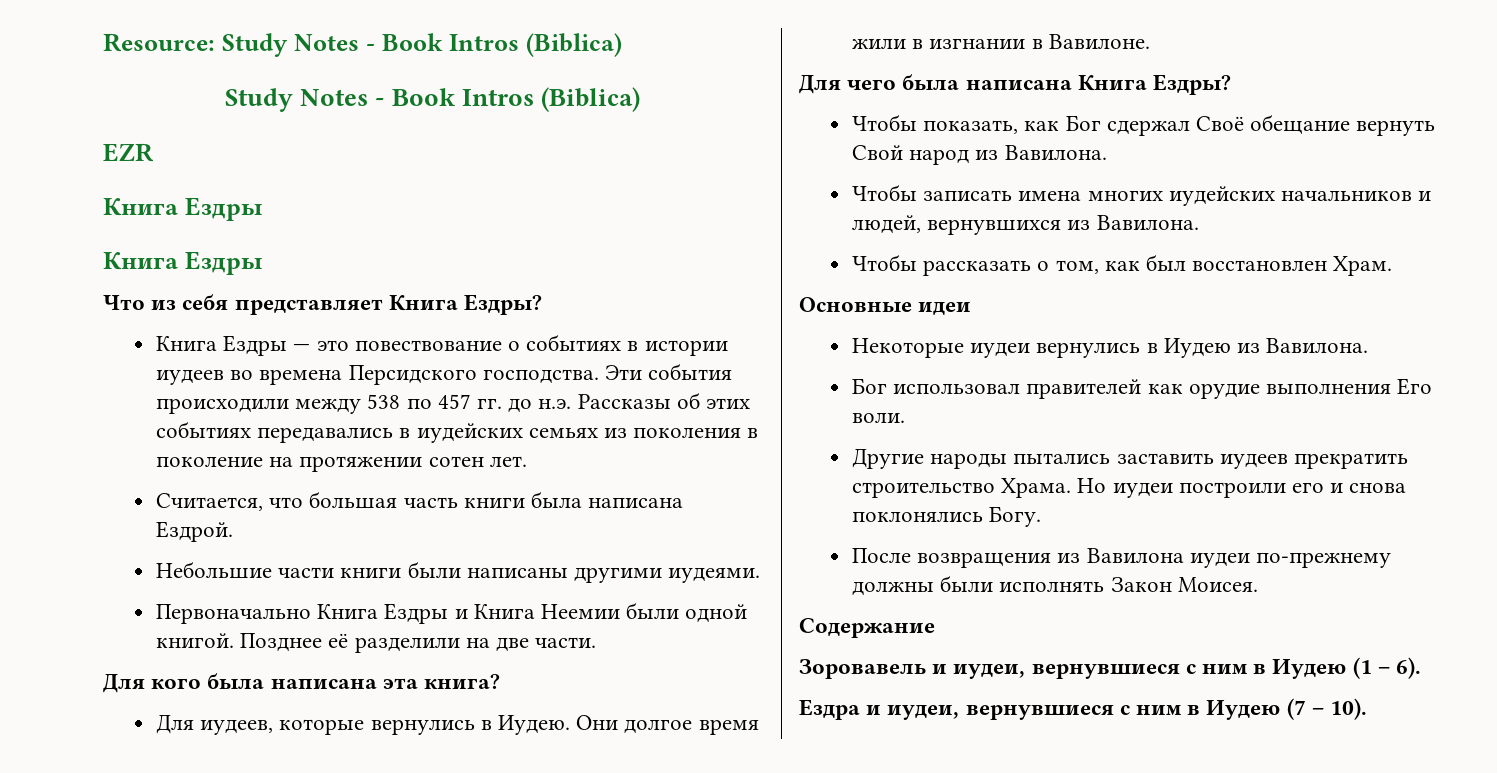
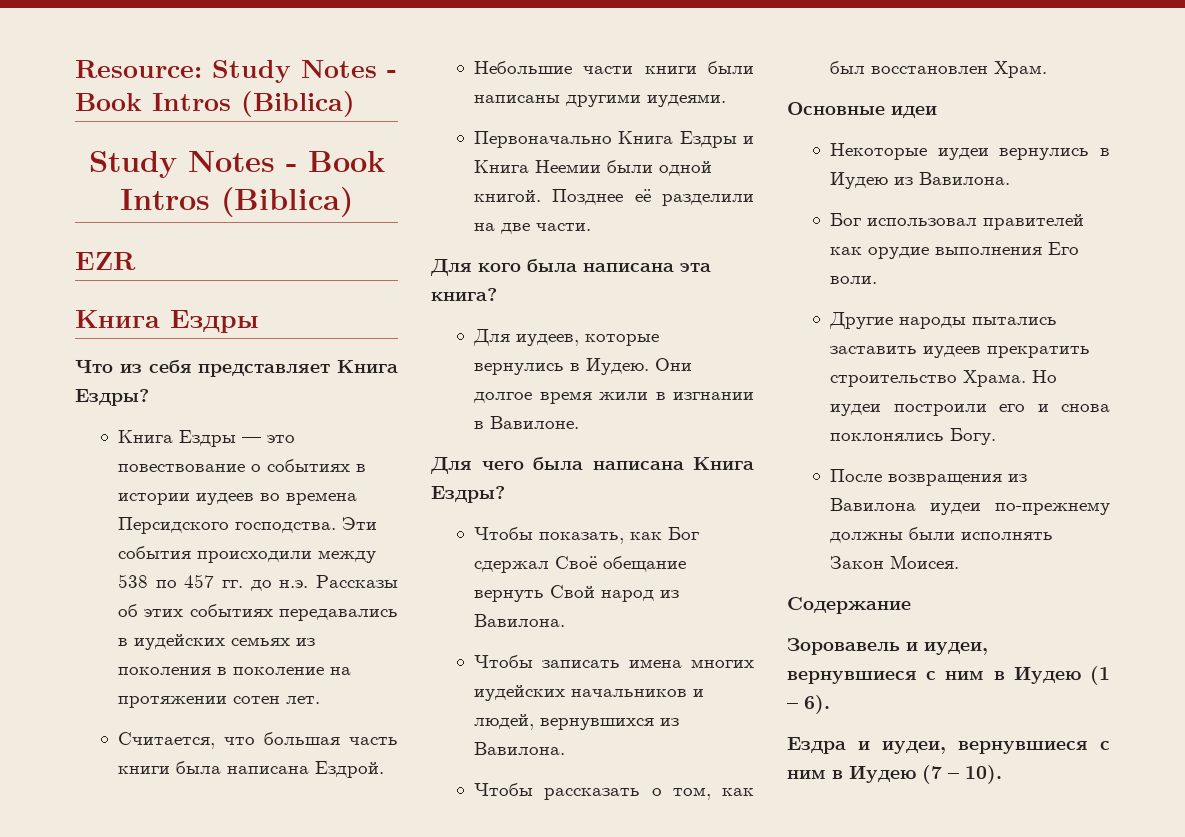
  EZR
- Книга Ездры

